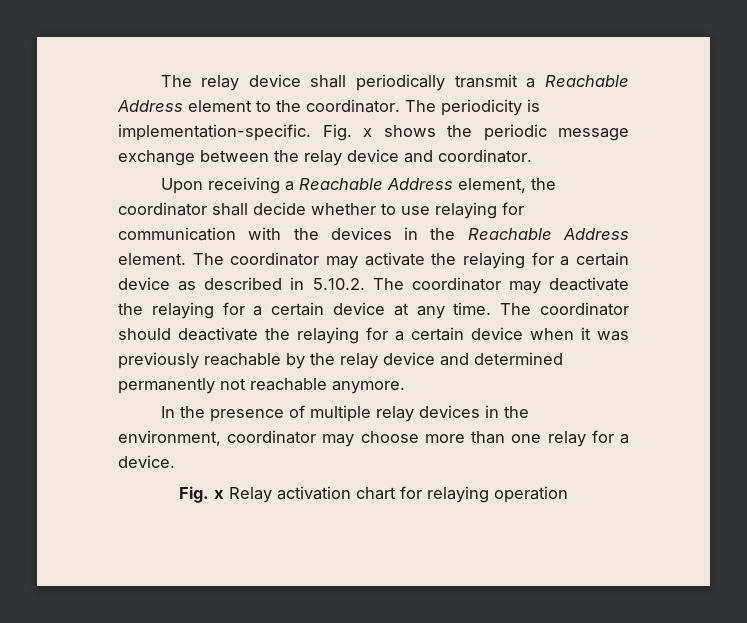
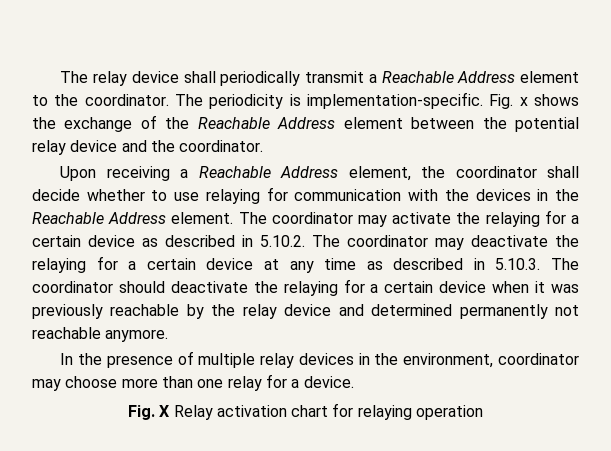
- Fig. x shows the periodic message exchange between the relay device and coordinator.
+ Fig. x shows the exchange of the Reachable Address element between the potential relay device and the coordinator.
- The coordinator may activate the relaying for a certain device as described in 5.10.2. The coordinator may deactivate the relaying for a certain device at any time. The coordinator should deactivate the relaying for a certain device when it was previously reachable by the relay device and determined permanently not reachable anymore.
+ The coordinator may activate the relaying for a certain device as described in 5.10.2. The coordinator may deactivate the relaying for a certain device at any time as described in 5.10.3. The coordinator should deactivate the relaying for a certain device when it was previously reachable by the relay device and determined permanently not reachable anymore.
- Fig. x Relay activation chart for relaying operation
+ Fig. X Relay activation chart for relaying operation

